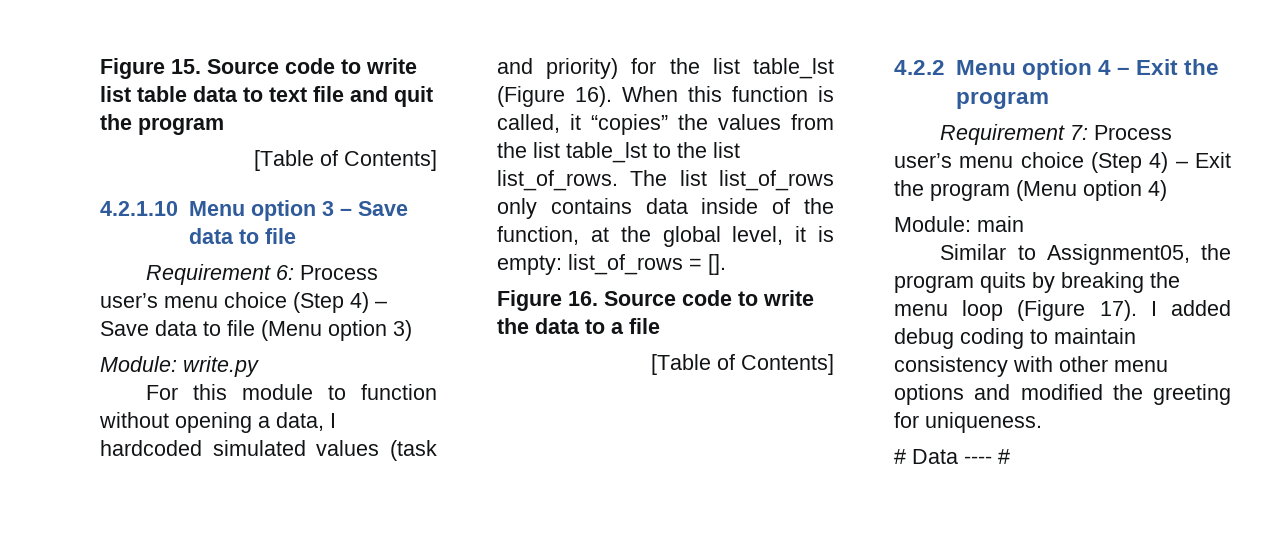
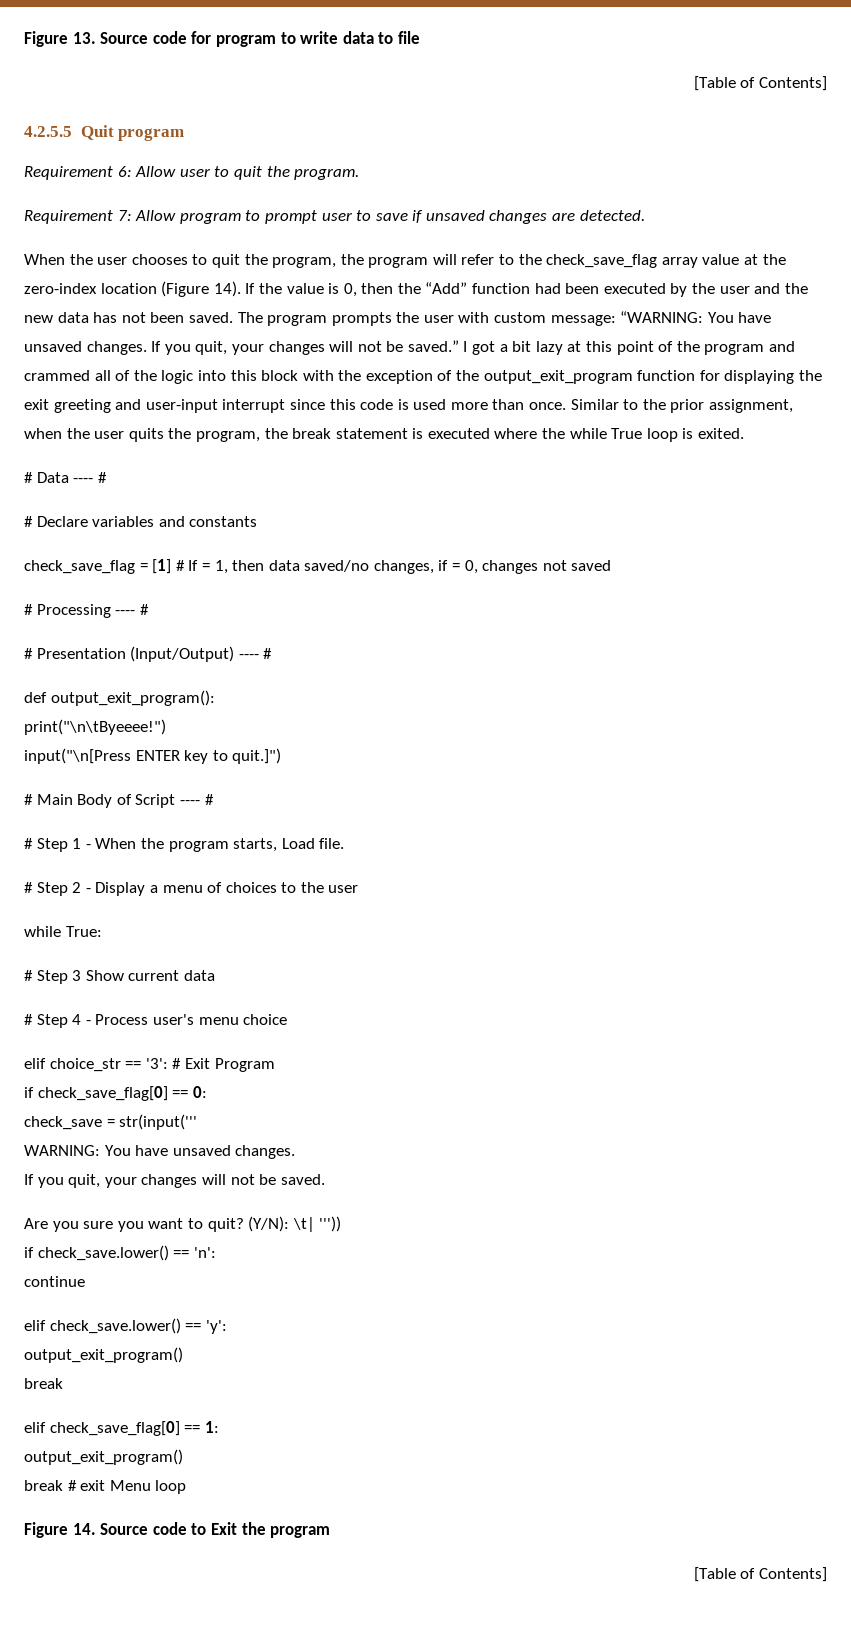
- Figure 15. Source code to write list table data to text file and quit the program
+ Figure 13. Source code for program to write data to file
  [Table of Contents]
- 4.2.1.10 Menu option 3 – Save data to file
- Requirement 6: Process user’s menu choice (Step 4) – Save data to file (Menu option 3)
- Module: write.py
- For this module to function without opening a data, I hardcoded simulated values (task and priority) for the list table_lst (Figure 16). When this function is called, it “copies” the values from the list table_lst to the list list_of_rows. The list list_of_rows only contains data inside of the function, at the global level, it is empty: list_of_rows = [].
- Figure 16. Source code to write the data to a file
+ 4.2.5.5 Quit program
+ Requirement 6: Allow user to quit the program.
+ Requirement 7: Allow program to prompt user to save if unsaved changes are detected.
+ When the user chooses to quit the program, the program will refer to the check_save_flag array value at the zero-index location (Figure 14). If the value is 0, then the “Add” function had been executed by the user and the new data has not been saved. The program prompts the user with custom message: “WARNING: You have unsaved changes. If you quit, your changes will not be saved.” I got a bit lazy at this point of the program and crammed all of the logic into this block with the exception of the output_exit_program function for displaying the exit greeting and user-input interrupt since this code is used more than once. Similar to the prior assignment, when the user quits the program, the break statement is executed where the while True loop is exited.
+ # Data ---- #
+ # Declare variables and constants
+ check_save_flag = [1] # If = 1, then data saved/no changes, if = 0, changes not saved
+ # Processing ---- #
+ # Presentation (Input/Output) ---- #
+ def output_exit_program():
+ print("\n\tByeeee!")
+ input("\n[Press ENTER key to quit.]")
+ # Main Body of Script ---- #
+ # Step 1 - When the program starts, Load file.
+ # Step 2 - Display a menu of choices to the user
+ while True:
+ # Step 3 Show current data
+ # Step 4 - Process user's menu choice
+ elif choice_str == '3': # Exit Program
+ if check_save_flag[0] == 0:
+ check_save = str(input('''
+ WARNING: You have unsaved changes.
+ If you quit, your changes will not be saved.
+ Are you sure you want to quit? (Y/N): \t| '''))
+ if check_save.lower() == 'n':
+ continue
+ elif check_save.lower() == 'y':
+ output_exit_program()
+ break
+ elif check_save_flag[0] == 1:
+ output_exit_program()
+ break # exit Menu loop
+ Figure 14. Source code to Exit the program
  [Table of Contents]
- 4.2.2 Menu option 4 – Exit the program
- Requirement 7: Process user’s menu choice (Step 4) – Exit the program (Menu option 4)
- Module: main
- Similar to Assignment05, the program quits by breaking the menu loop (Figure 17). I added debug coding to maintain consistency with other menu options and modified the greeting for uniqueness.
- # Data ---- #

